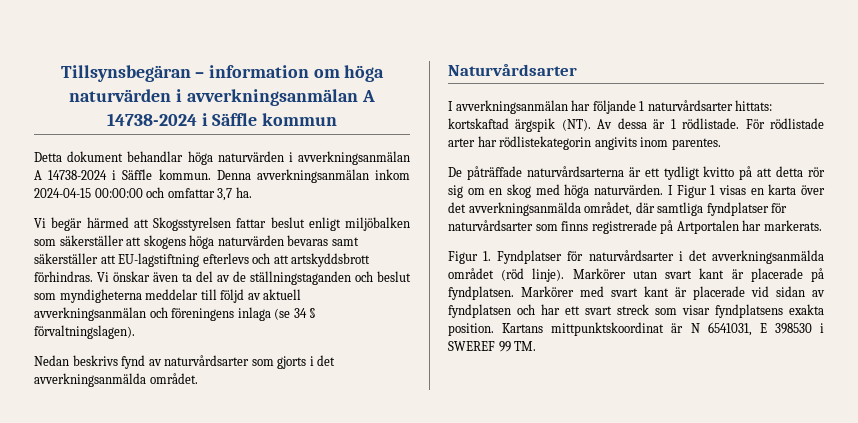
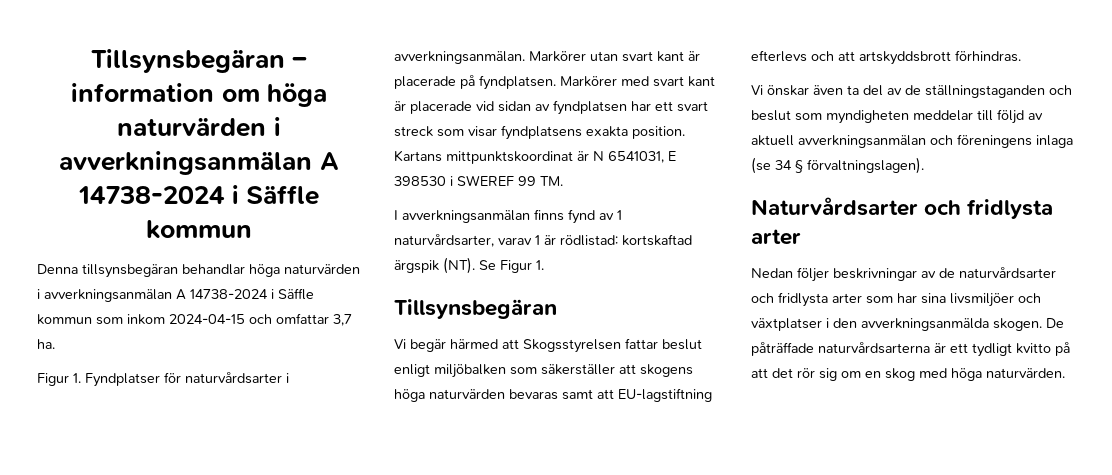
- Detta dokument behandlar höga naturvärden i avverkningsanmälan A 14738-2024 i Säffle kommun. Denna avverkningsanmälan inkom 2024-04-15 00:00:00 och omfattar 3,7 ha.
+ Denna tillsynsbegäran behandlar höga naturvärden i avverkningsanmälan A 14738-2024 i Säffle kommun som inkom 2024-04-15 och omfattar 3,7 ha.
- Vi begär härmed att Skogsstyrelsen fattar beslut enligt miljöbalken som säkerställer att skogens höga naturvärden bevaras samt säkerställer att EU-lagstiftning efterlevs och att artskyddsbrott förhindras. Vi önskar även ta del av de ställningstaganden och beslut som myndigheterna meddelar till följd av aktuell avverkningsanmälan och föreningens inlaga (se 34 § förvaltningslagen).
- Nedan beskrivs fynd av naturvårdsarter som gjorts i det avverkningsanmälda området.
- Naturvårdsarter
- I avverkningsanmälan har följande 1 naturvårdsarter hittats: kortskaftad ärgspik (NT). Av dessa är 1 rödlistade. För rödlistade arter har rödlistekategorin angivits inom parentes.
- De påträffade naturvårdsarterna är ett tydligt kvitto på att detta rör sig om en skog med höga naturvärden. I Figur 1 visas en karta över det avverkningsanmälda området, där samtliga fyndplatser för naturvårdsarter som finns registrerade på Artportalen har markerats.
- Figur 1. Fyndplatser för naturvårdsarter i det avverkningsanmälda området (röd linje).
+ Figur 1. Fyndplatser för naturvårdsarter i avverkningsanmälan.
- Markörer med svart kant är placerade vid sidan av fyndplatsen och har ett svart streck som visar fyndplatsens exakta position.
+ Markörer med svart kant är placerade vid sidan av fyndplatsen har ett svart streck som visar fyndplatsens exakta position.
+ I avverkningsanmälan finns fynd av 1 naturvårdsarter, varav 1 är rödlistad: kortskaftad ärgspik (NT). Se Figur 1.
+ Tillsynsbegäran
+ Vi begär härmed att Skogsstyrelsen fattar beslut enligt miljöbalken som säkerställer att skogens höga naturvärden bevaras samt att EU-lagstiftning efterlevs och att artskyddsbrott förhindras.
+ Vi önskar även ta del av de ställningstaganden och beslut som myndigheten meddelar till följd av aktuell avverkningsanmälan och föreningens inlaga (se 34 § förvaltningslagen).
+ Naturvårdsarter och fridlysta arter
+ Nedan följer beskrivningar av de naturvårdsarter och fridlysta arter som har sina livsmiljöer och växtplatser i den avverkningsanmälda skogen. De påträffade naturvårdsarterna är ett tydligt kvitto på att det rör sig om en skog med höga naturvärden.

